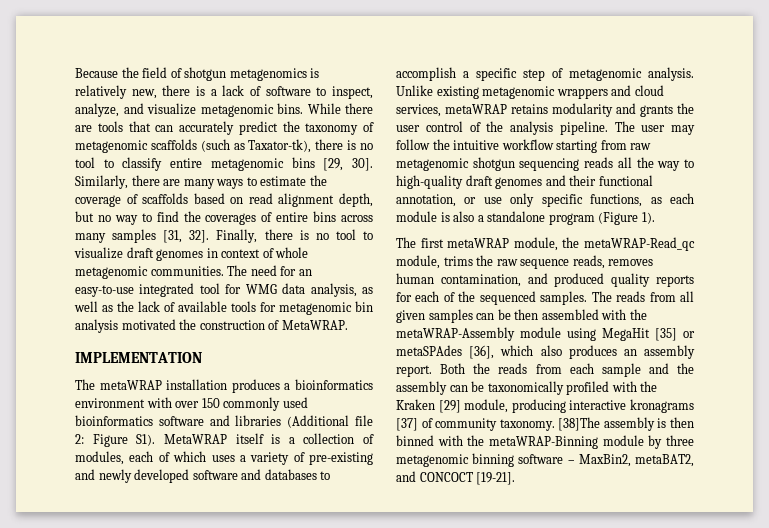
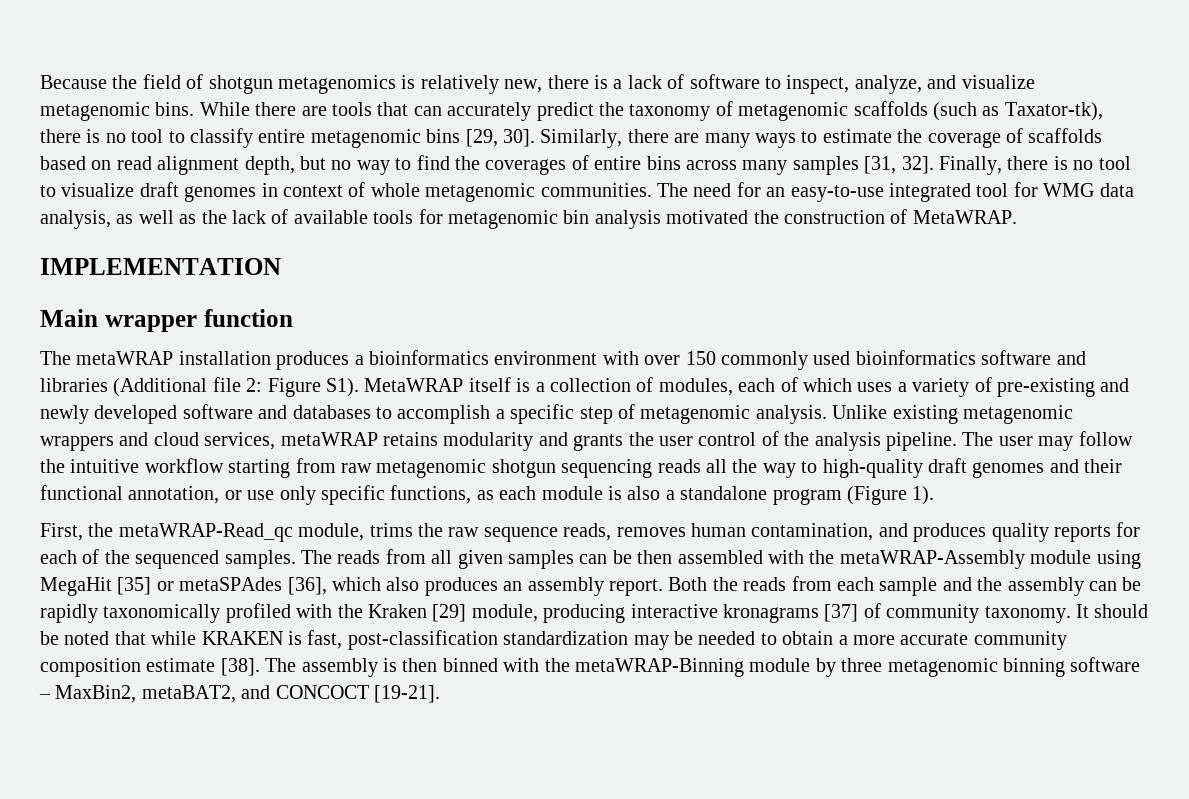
+ Main wrapper function
- The first metaWRAP module, the metaWRAP-Read_qc module, trims the raw sequence reads, removes human contamination, and produced quality reports for each of the sequenced samples.
+ First, the metaWRAP-Read_qc module, trims the raw sequence reads, removes human contamination, and produces quality reports for each of the sequenced samples.
- Both the reads from each sample and the assembly can be taxonomically profiled with the Kraken [29] module, producing interactive kronagrams [37] of community taxonomy.
+ Both the reads from each sample and the assembly can be rapidly taxonomically profiled with the Kraken [29] module, producing interactive kronagrams [37] of community taxonomy.
- [38]The assembly is then binned with the metaWRAP-Binning module by three metagenomic binning software – MaxBin2, metaBAT2, and CONCOCT [19-21].
+ It should be noted that while KRAKEN is fast, post-classification standardization may be needed to obtain a more accurate community composition estimate [38]. The assembly is then binned with the metaWRAP-Binning module by three metagenomic binning software – MaxBin2, metaBAT2, and CONCOCT [19-21].

